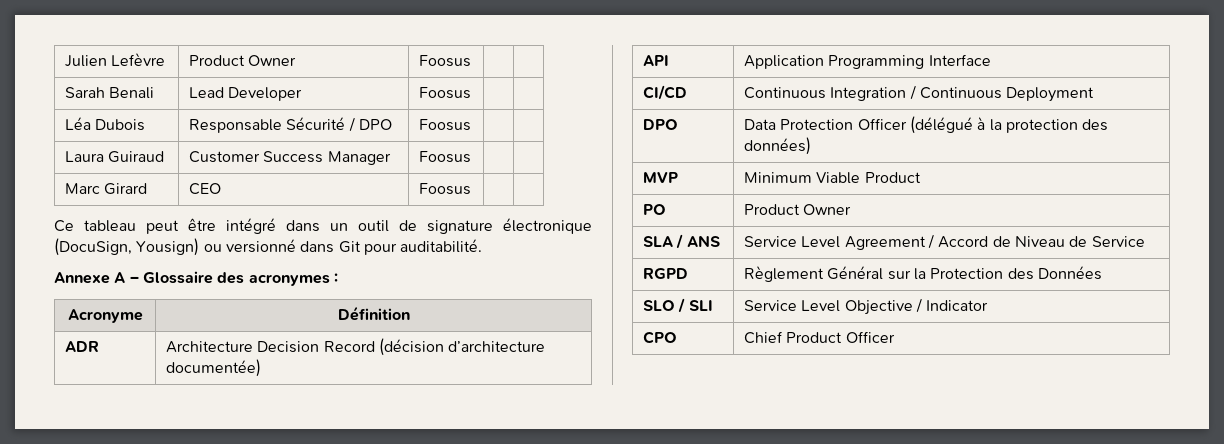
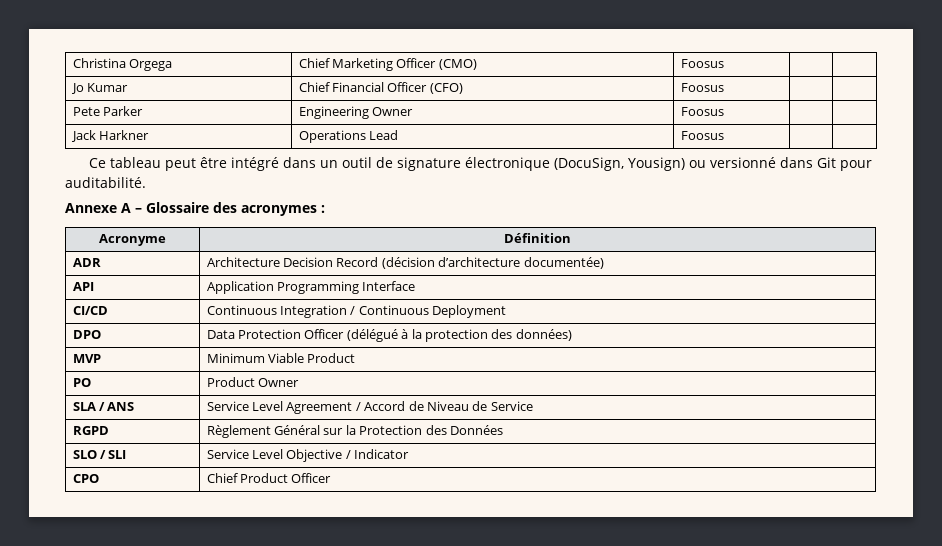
- Julien Lefèvre | Product Owner | Foosus | |
- Sarah Benali | Lead Developer | Foosus | |
- Léa Dubois | Responsable Sécurité / DPO | Foosus | |
- Laura Guiraud | Customer Success Manager | Foosus | |
- Marc Girard | CEO | Foosus | |
+ Christina Orgega | Chief Marketing Officer (CMO) | Foosus | |
+ Jo Kumar | Chief Financial Officer (CFO) | Foosus | |
+ Pete Parker | Engineering Owner | Foosus | |
+ Jack Harkner | Operations Lead | Foosus | |

